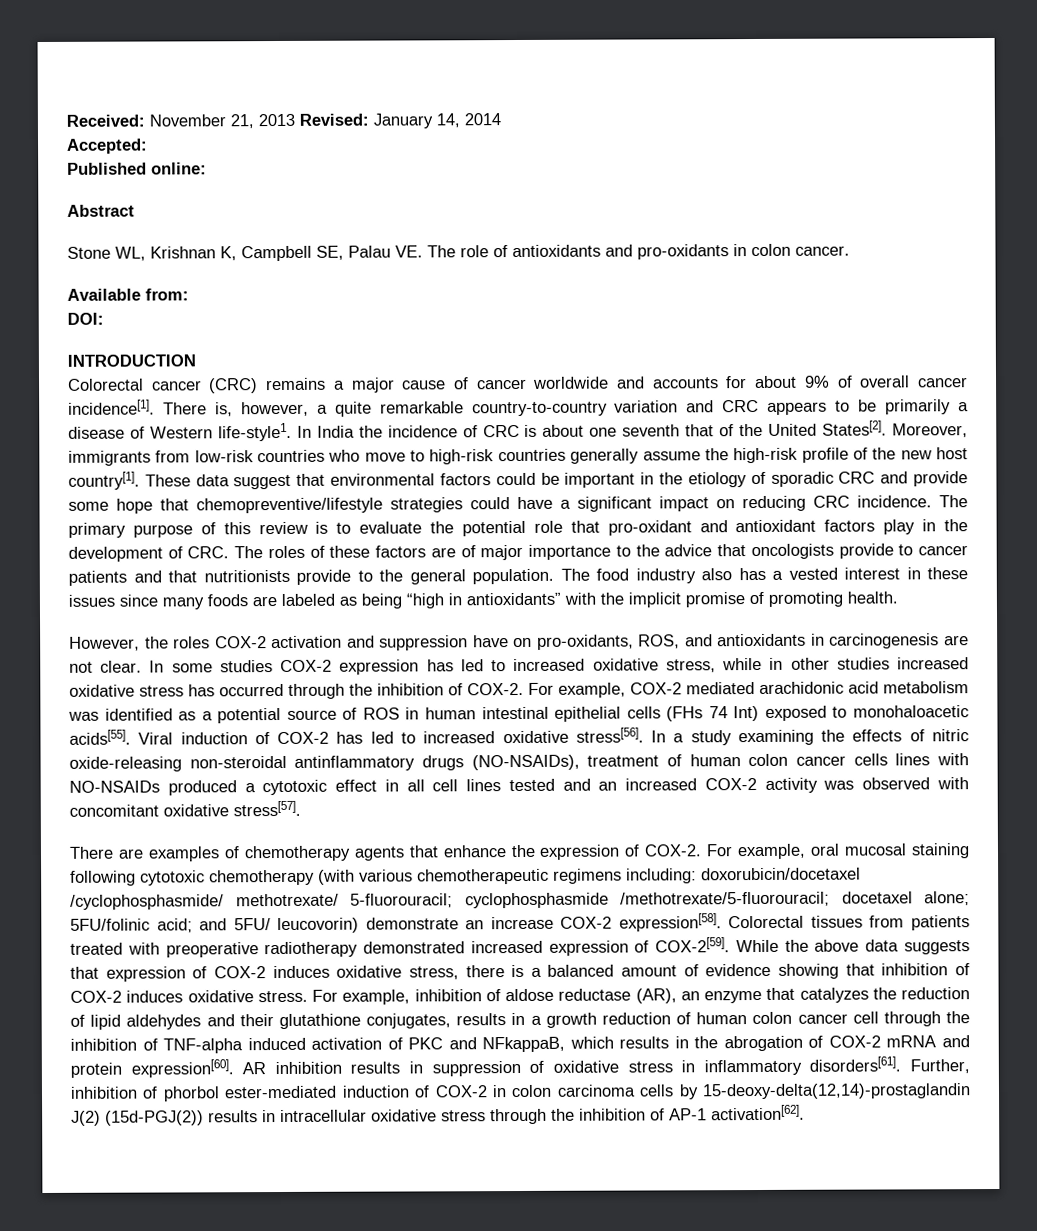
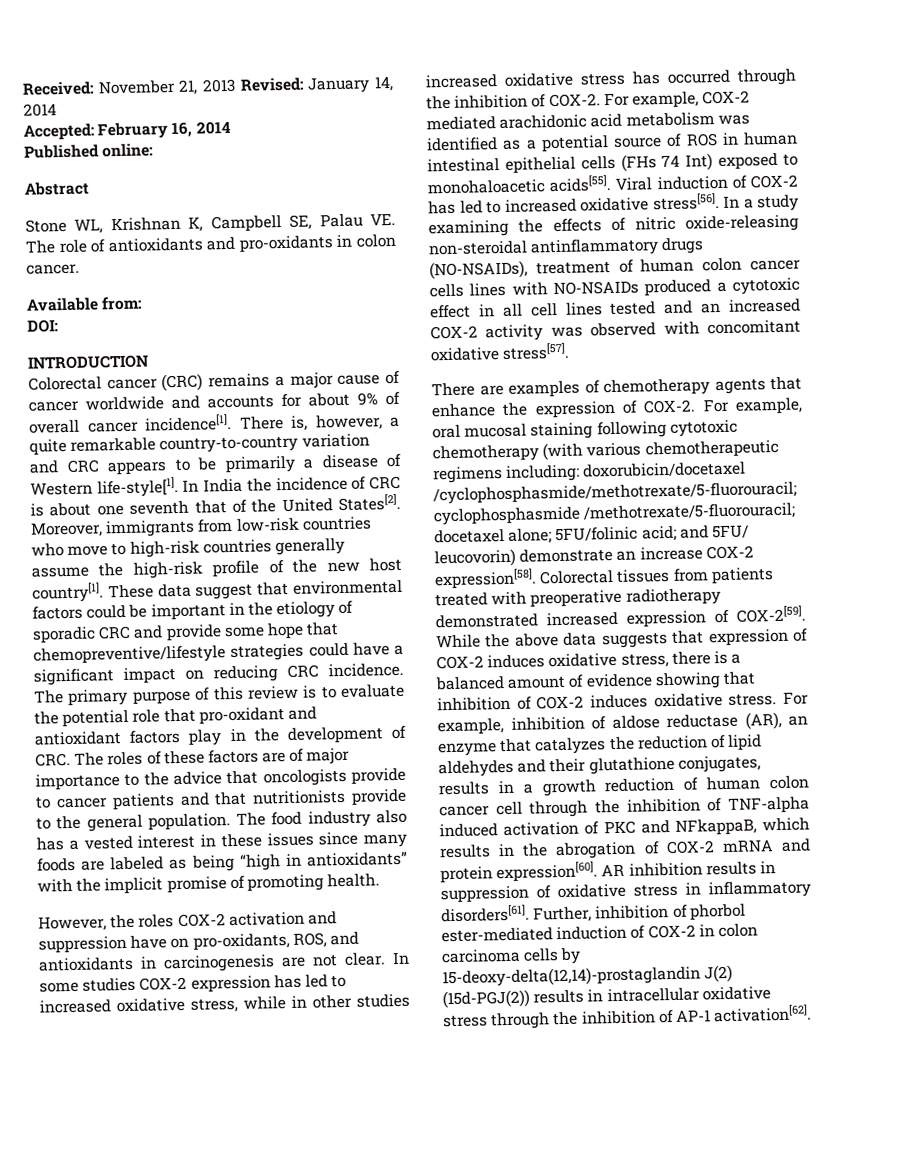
- Accepted:
+ Accepted: February 16, 2014
- There is, however, a quite remarkable country-to-country variation and CRC appears to be primarily a disease of Western life-style1.
+ There is, however, a quite remarkable country-to-country variation and CRC appears to be primarily a disease of Western life-style[1].
- For example, oral mucosal staining following cytotoxic chemotherapy (with various chemotherapeutic regimens including: doxorubicin/docetaxel /cyclophosphasmide/ methotrexate/ 5-fluorouracil; cyclophosphasmide /methotrexate/5-fluorouracil; docetaxel alone; 5FU/folinic acid; and 5FU/ leucovorin) demonstrate an increase COX-2 expression[58].
+ For example, oral mucosal staining following cytotoxic chemotherapy (with various chemotherapeutic regimens including: doxorubicin/docetaxel /cyclophosphasmide/methotrexate/5-fluorouracil; cyclophosphasmide /methotrexate/5-fluorouracil; docetaxel alone; 5FU/folinic acid; and 5FU/ leucovorin) demonstrate an increase COX-2 expression[58].

